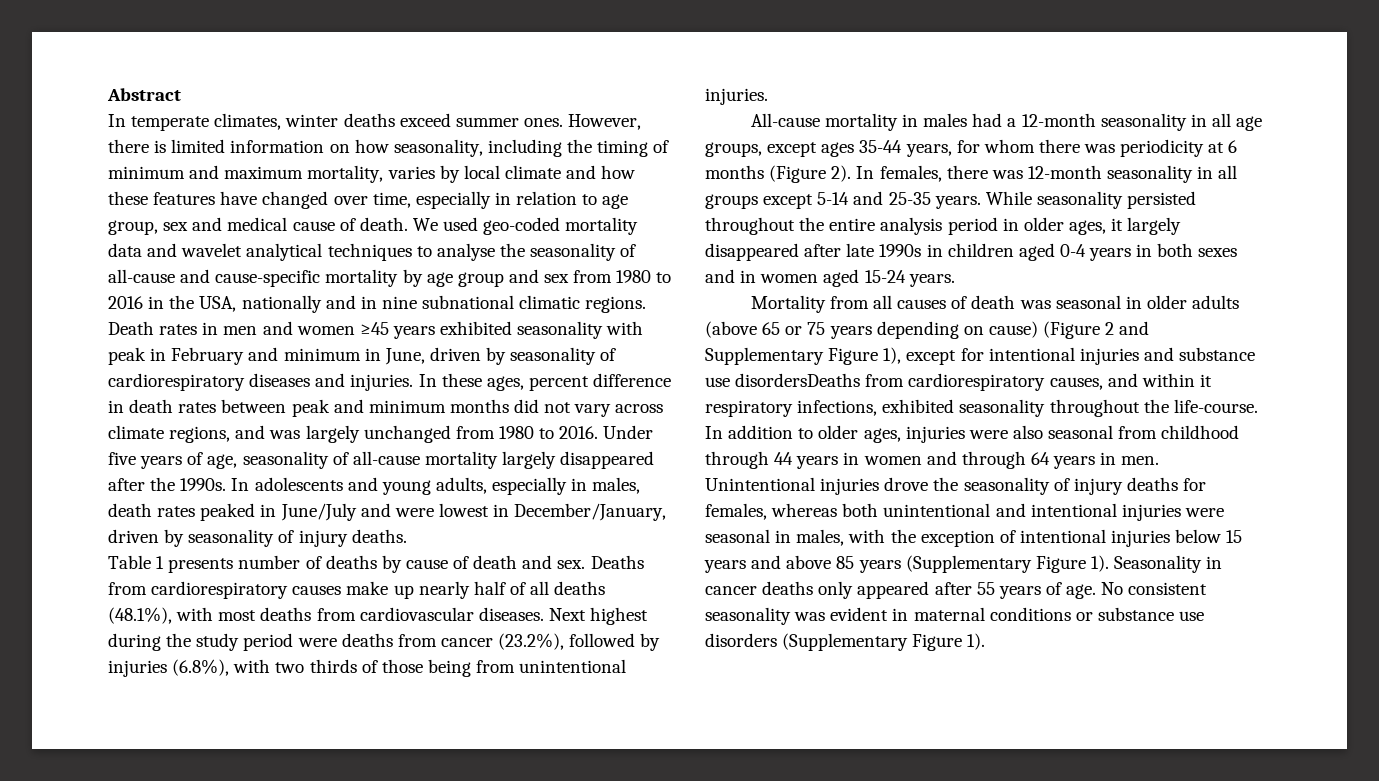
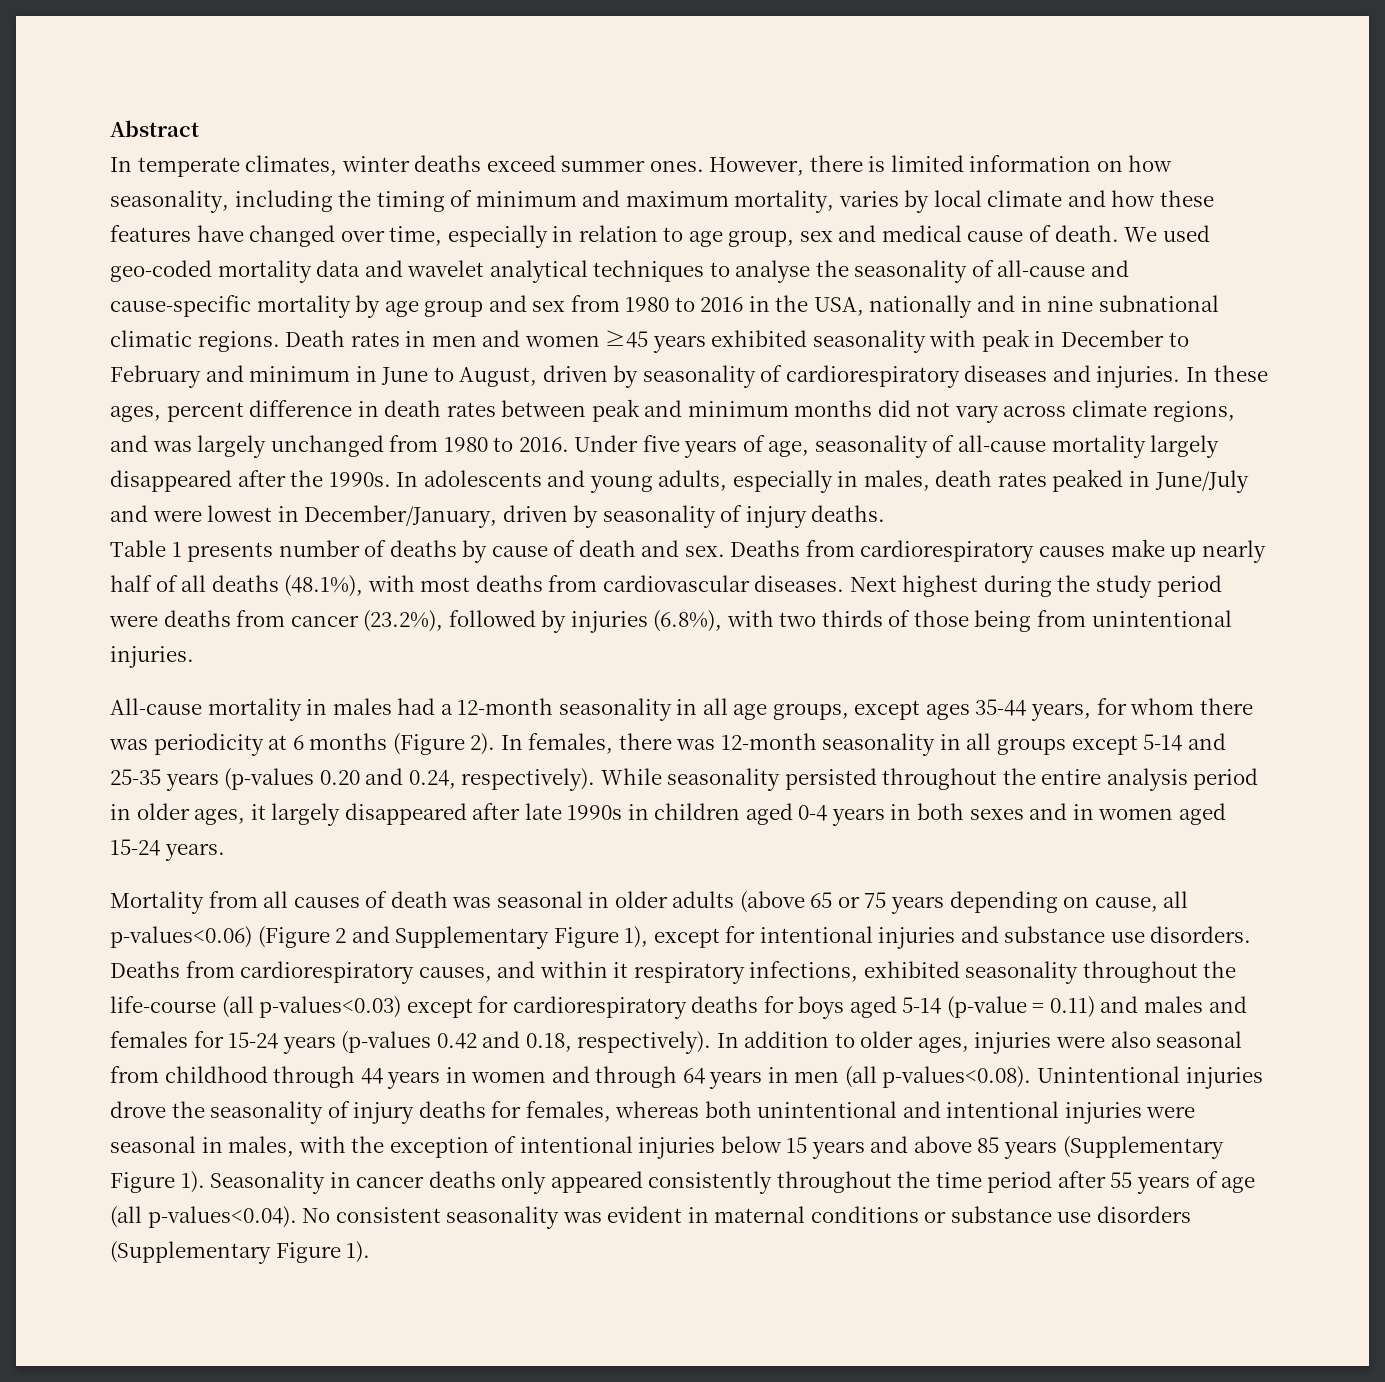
- Death rates in men and women ≥45 years exhibited seasonality with peak in February and minimum in June, driven by seasonality of cardiorespiratory diseases and injuries.
+ Death rates in men and women ≥45 years exhibited seasonality with peak in December to February and minimum in June to August, driven by seasonality of cardiorespiratory diseases and injuries.
- In females, there was 12-month seasonality in all groups except 5-14 and 25-35 years.
+ In females, there was 12-month seasonality in all groups except 5-14 and 25-35 years (p-values 0.20 and 0.24, respectively).
- Mortality from all causes of death was seasonal in older adults (above 65 or 75 years depending on cause) (Figure 2 and Supplementary Figure 1), except for intentional injuries and substance use disordersDeaths from cardiorespiratory causes, and within it respiratory infections, exhibited seasonality throughout the life-course.
+ Mortality from all causes of death was seasonal in older adults (above 65 or 75 years depending on cause, all p-values<0.06) (Figure 2 and Supplementary Figure 1), except for intentional injuries and substance use disorders. Deaths from cardiorespiratory causes, and within it respiratory infections, exhibited seasonality throughout the life-course (all p-values<0.03) except for cardiorespiratory deaths for boys aged 5-14 (p-value = 0.11) and males and females for 15-24 years (p-values 0.42 and 0.18, respectively).
- In addition to older ages, injuries were also seasonal from childhood through 44 years in women and through 64 years in men. Unintentional injuries drove the seasonality of injury deaths for females, whereas both unintentional and intentional injuries were seasonal in males, with the exception of intentional injuries below 15 years and above 85 years (Supplementary Figure 1).
+ In addition to older ages, injuries were also seasonal from childhood through 44 years in women and through 64 years in men (all p-values<0.08). Unintentional injuries drove the seasonality of injury deaths for females, whereas both unintentional and intentional injuries were seasonal in males, with the exception of intentional injuries below 15 years and above 85 years (Supplementary Figure 1).
- Seasonality in cancer deaths only appeared after 55 years of age. No consistent seasonality was evident in maternal conditions or substance use disorders (Supplementary Figure 1).
+ Seasonality in cancer deaths only appeared consistently throughout the time period after 55 years of age (all p-values<0.04). No consistent seasonality was evident in maternal conditions or substance use disorders (Supplementary Figure 1).

